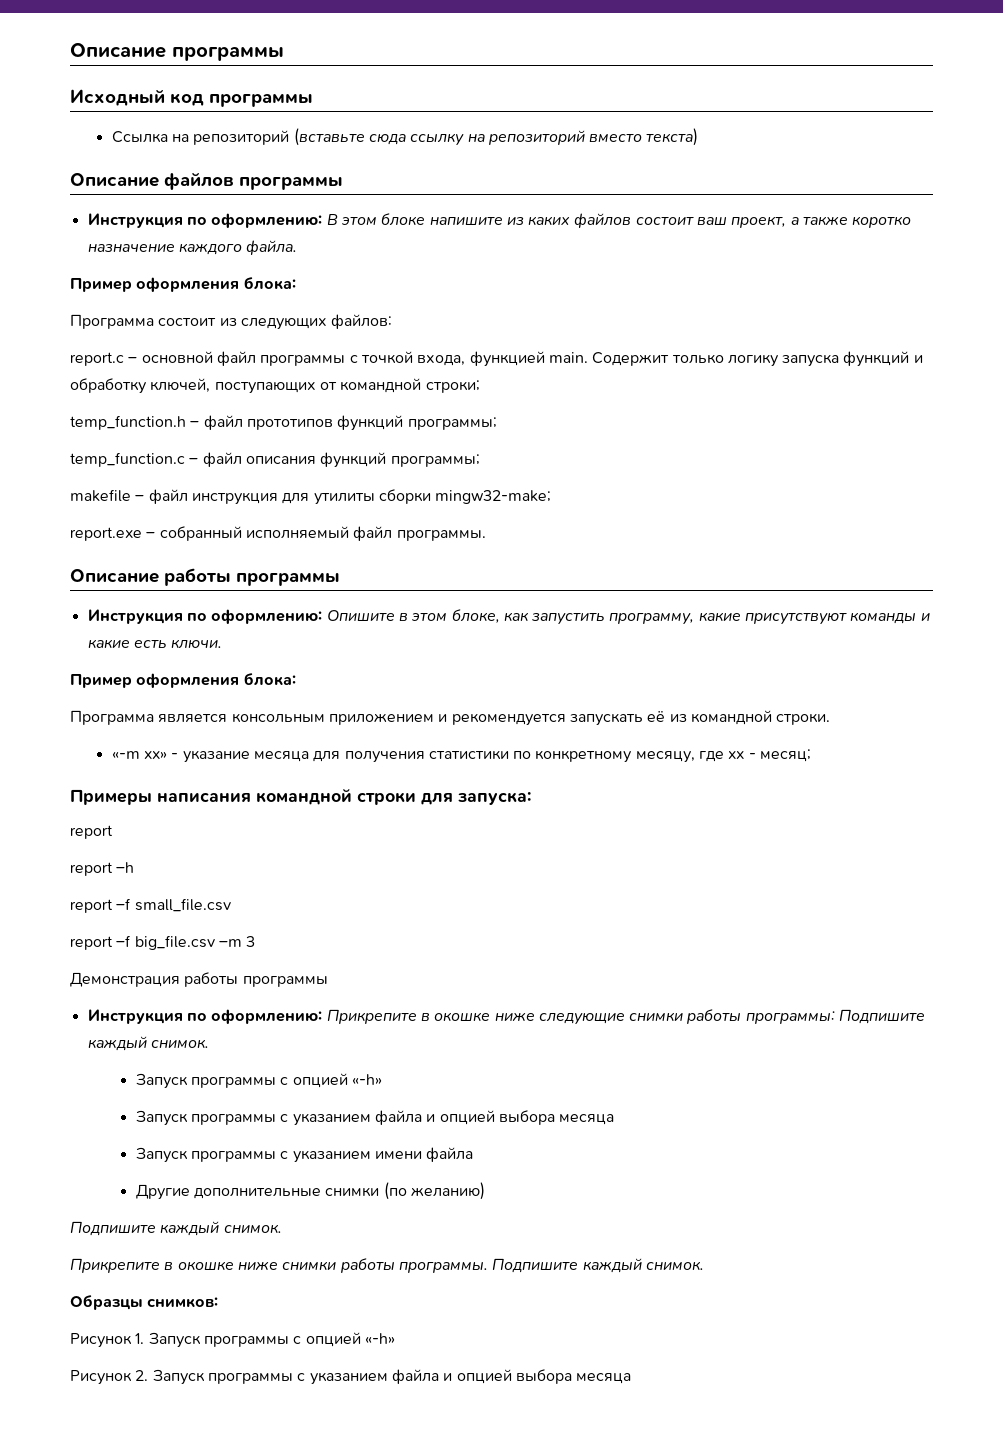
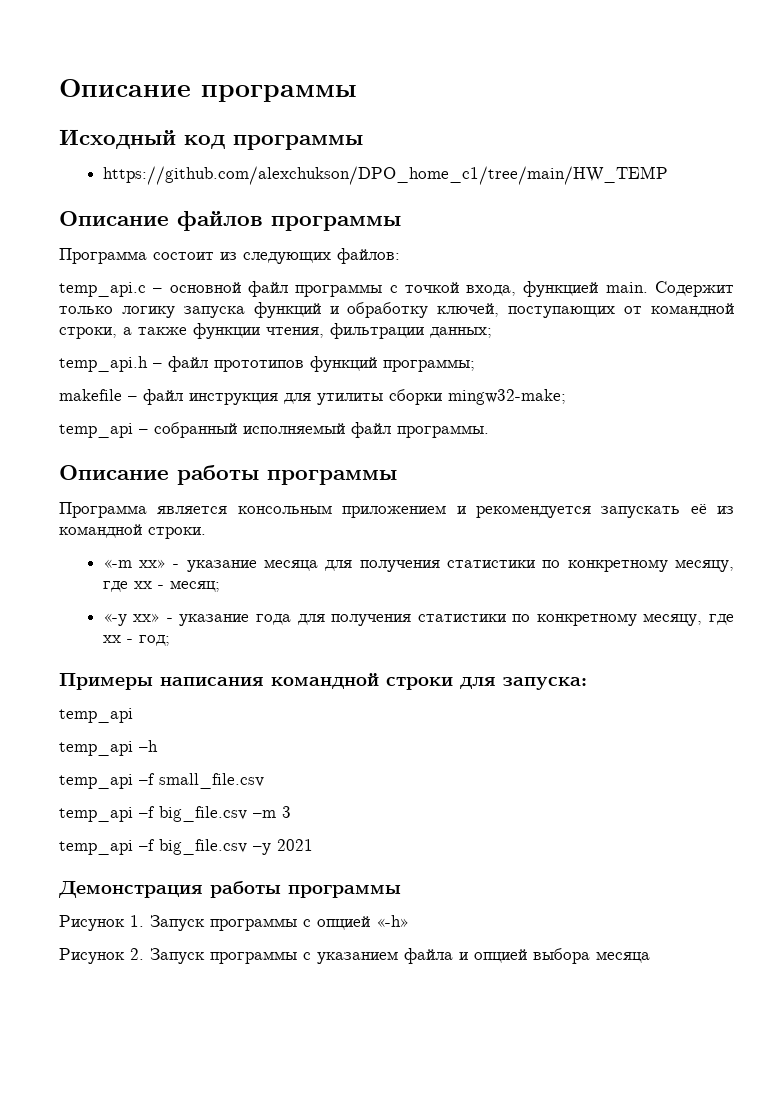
- Ссылка на репозиторий (вставьте сюда ссылку на репозиторий вместо текста)
+ https://github.com/alexchukson/DPO_home_c1/tree/main/HW_TEMP
  Описание файлов программы
- Инструкция по оформлению: В этом блоке напишите из каких файлов состоит ваш проект, а также коротко назначение каждого файла.
- Пример оформления блока:
- report.c – основной файл программы с точкой входа, функцией main.
+ temp_api.c – основной файл программы с точкой входа, функцией main.
- Содержит только логику запуска функций и обработку ключей, поступающих от командной строки;
- temp_function.h – файл прототипов функций программы;
+ Содержит только логику запуска функций и обработку ключей, поступающих от командной строки, а также функции чтения, фильтрации данных;
+ temp_api.h – файл прототипов функций программы;
- temp_function.c – файл описания функций программы;
- report.exe – собранный исполняемый файл программы.
+ temp_api – собранный исполняемый файл программы.
- Инструкция по оформлению: Опишите в этом блоке, как запустить программу, какие присутствуют команды и какие есть ключи.
- Пример оформления блока:
+ «-y xx» - указание года для получения статистики по конкретному месяцу, где xx - год;
  Примеры написания командной строки для запуска:
- report
- report –h
+ temp_api
+ temp_api –h
- report –f small_file.csv
+ temp_api –f small_file.csv
- report –f big_file.csv –m 3
+ temp_api –f big_file.csv –m 3
+ temp_api –f big_file.csv –y 2021
  Демонстрация работы программы
- Инструкция по оформлению: Прикрепите в окошке ниже следующие снимки работы программы: Подпишите каждый снимок.
- Запуск программы с опцией «-h»
- Запуск программы с указанием файла и опцией выбора месяца
- Запуск программы с указанием имени файла
- Другие дополнительные снимки (по желанию)
- Подпишите каждый снимок.
- Прикрепите в окошке ниже снимки работы программы. Подпишите каждый снимок.
- Образцы снимков:

